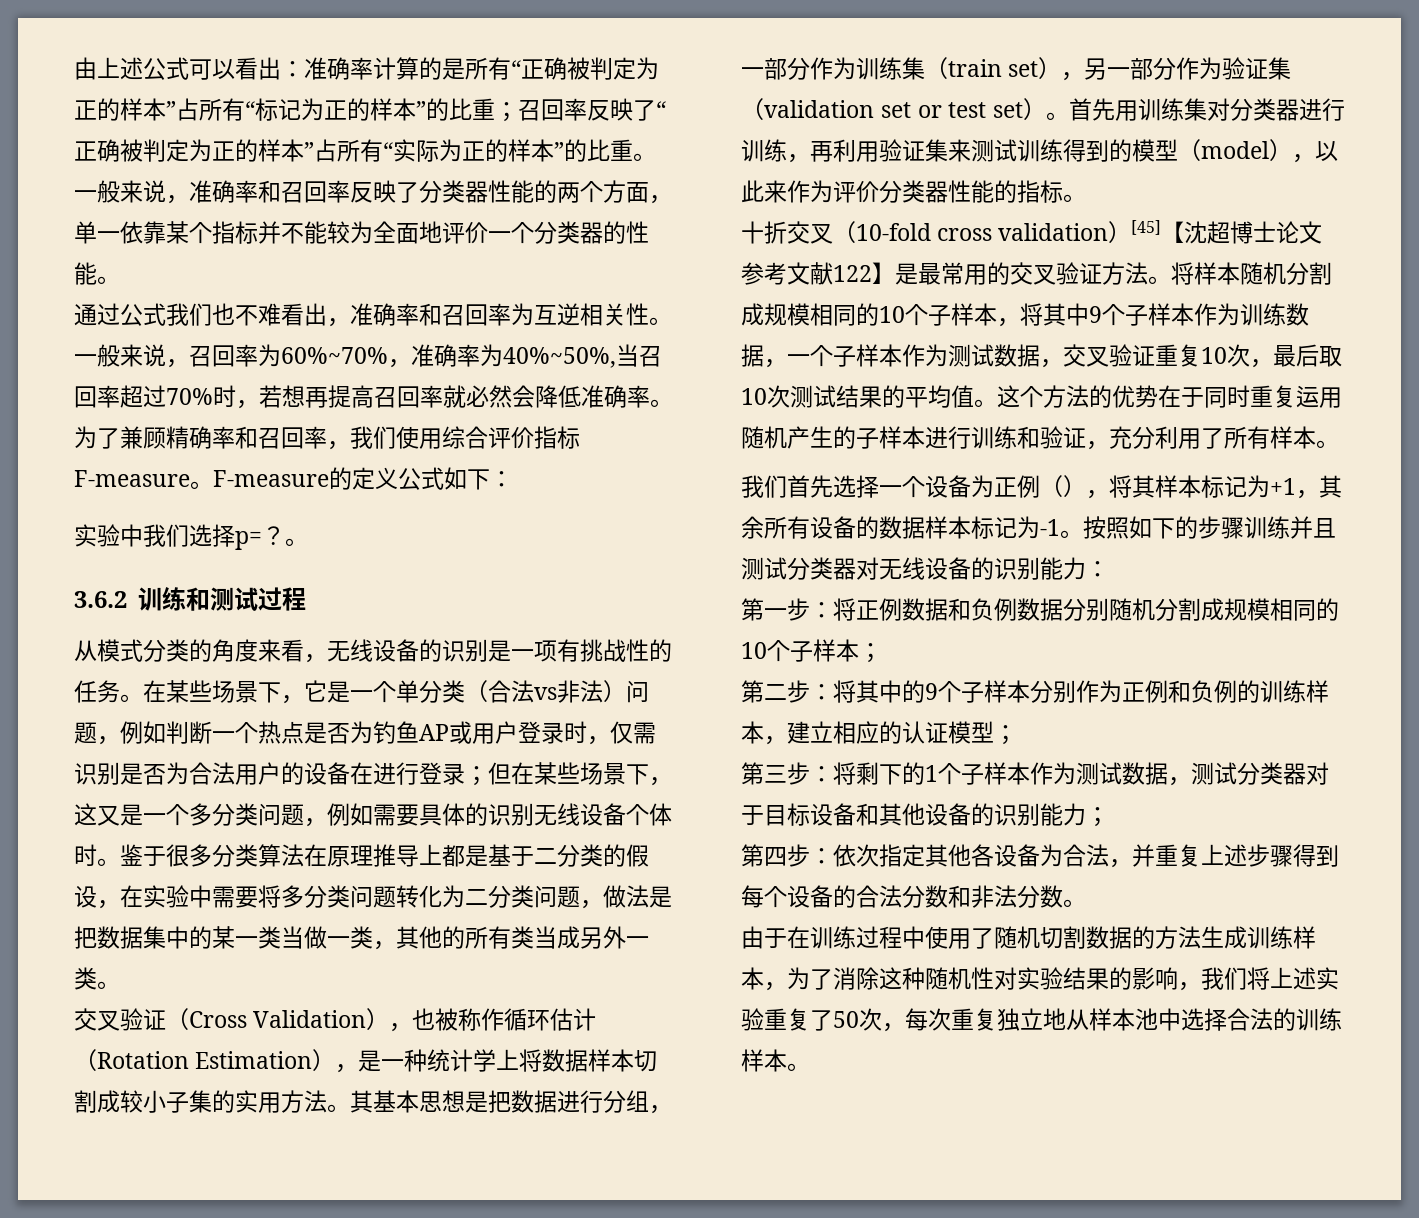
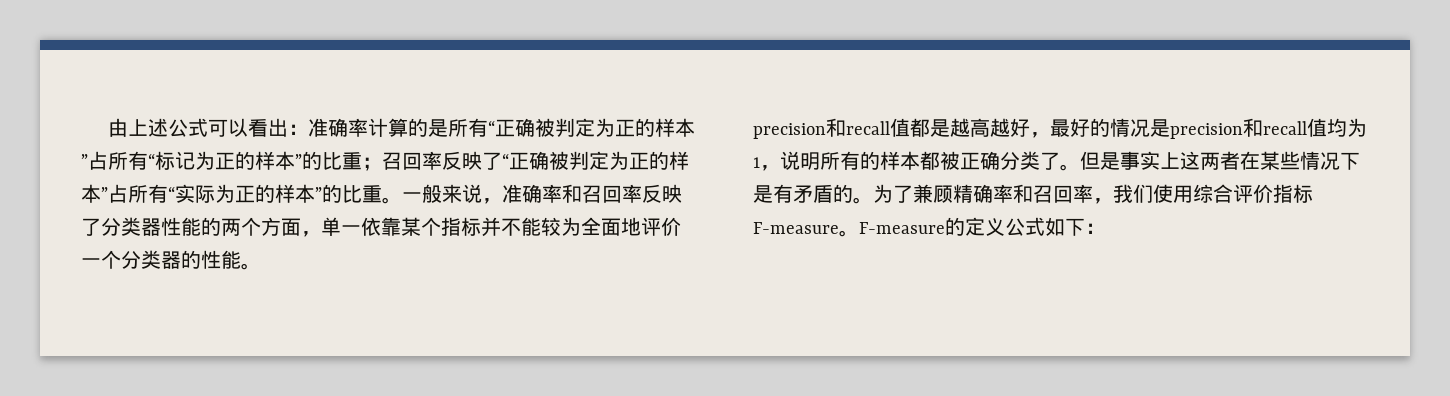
- 通过公式我们也不难看出，准确率和召回率为互逆相关性。一般来说，召回率为60%~70%，准确率为40%~50%,当召回率超过70%时，若想再提高召回率就必然会降低准确率。
+ precision和recall值都是越高越好，最好的情况是precision和recall值均为1，说明所有的样本都被正确分类了。但是事实上这两者在某些情况下是有矛盾的。
- 实验中我们选择p=？。
- 3.6.2训练和测试过程
- 从模式分类的角度来看，无线设备的识别是一项有挑战性的任务。在某些场景下，它是一个单分类（合法vs非法）问题，例如判断一个热点是否为钓鱼AP或用户登录时，仅需识别是否为合法用户的设备在进行登录；但在某些场景下，这又是一个多分类问题，例如需要具体的识别无线设备个体时。鉴于很多分类算法在原理推导上都是基于二分类的假设，在实验中需要将多分类问题转化为二分类问题，做法是把数据集中的某一类当做一类，其他的所有类当成另外一类。
- 交叉验证（Cross Validation），也被称作循环估计（Rotation Estimation），是一种统计学上将数据样本切割成较小子集的实用方法。其基本思想是把数据进行分组，一部分作为训练集（train set），另一部分作为验证集（validation set or test set）。首先用训练集对分类器进行训练，再利用验证集来测试训练得到的模型（model），以此来作为评价分类器性能的指标。
- 十折交叉（10-fold cross validation）[45]【沈超博士论文参考文献122】是最常用的交叉验证方法。将样本随机分割成规模相同的10个子样本，将其中9个子样本作为训练数据，一个子样本作为测试数据，交叉验证重复10次，最后取10次测试结果的平均值。这个方法的优势在于同时重复运用随机产生的子样本进行训练和验证，充分利用了所有样本。
- 我们首先选择一个设备为正例（），将其样本标记为+1，其余所有设备的数据样本标记为-1。按照如下的步骤训练并且测试分类器对无线设备的识别能力：
- 第一步：将正例数据和负例数据分别随机分割成规模相同的10个子样本；
- 第二步：将其中的9个子样本分别作为正例和负例的训练样本，建立相应的认证模型；
- 第三步：将剩下的1个子样本作为测试数据，测试分类器对于目标设备和其他设备的识别能力；
- 第四步：依次指定其他各设备为合法，并重复上述步骤得到每个设备的合法分数和非法分数。
- 由于在训练过程中使用了随机切割数据的方法生成训练样本，为了消除这种随机性对实验结果的影响，我们将上述实验重复了50次，每次重复独立地从样本池中选择合法的训练样本。

